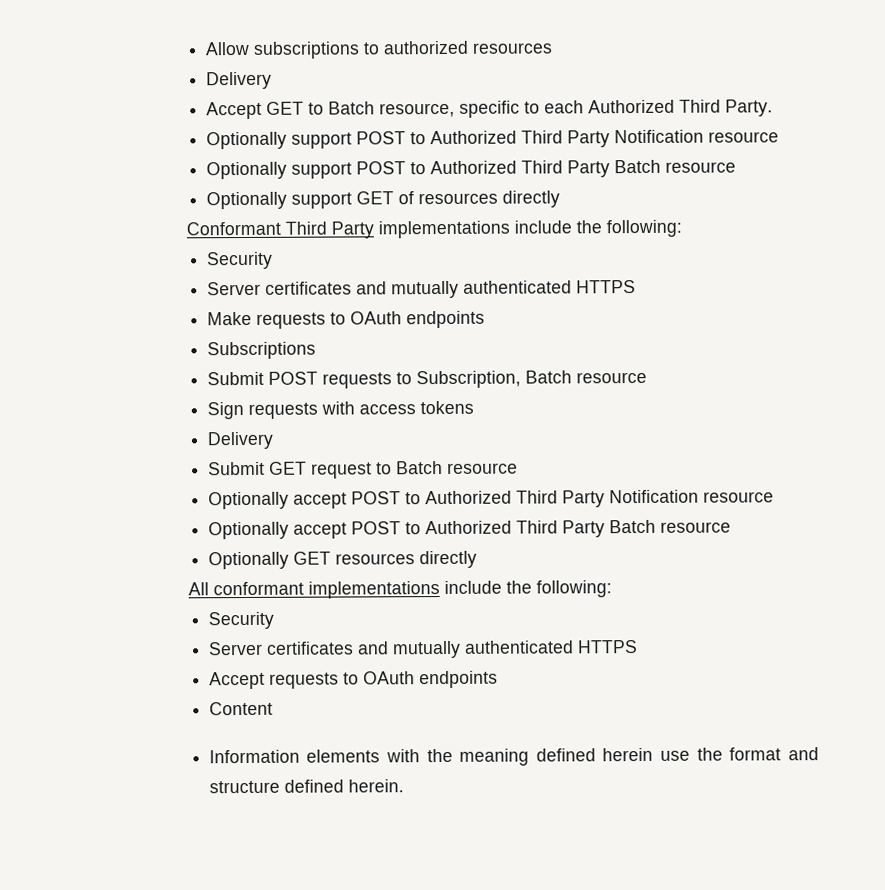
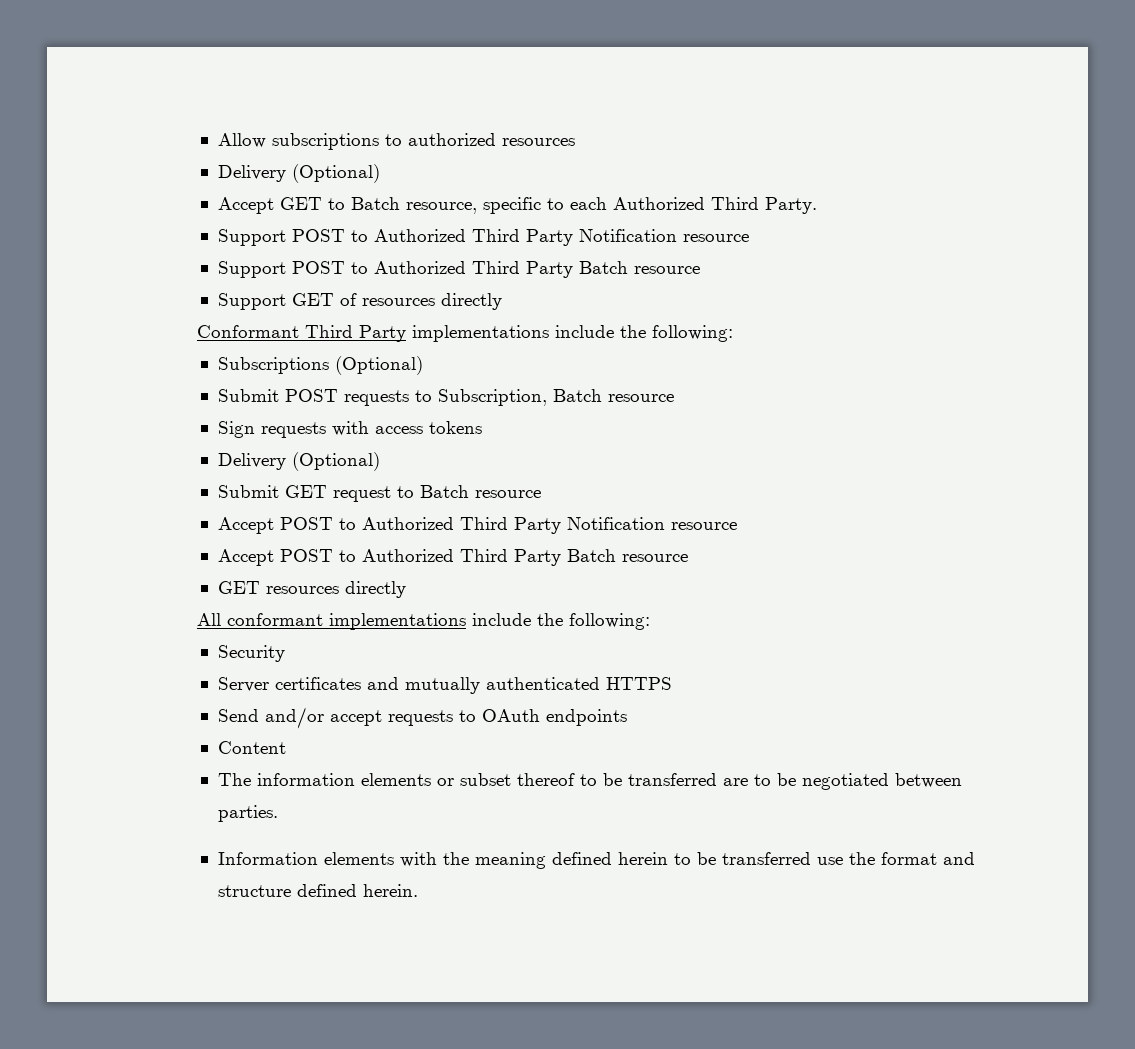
  Allow subscriptions to authorized resources
- Delivery
+ Delivery (Optional)
- Optionally support POST to Authorized Third Party Notification resource
- Optionally support POST to Authorized Third Party Batch resource
- Optionally support GET of resources directly
+ Support POST to Authorized Third Party Notification resource
+ Support POST to Authorized Third Party Batch resource
+ Support GET of resources directly
  Conformant Third Party implementations include the following:
- Security
- Server certificates and mutually authenticated HTTPS
- Make requests to OAuth endpoints
- Subscriptions
+ Subscriptions (Optional)
  Sign requests with access tokens
- Delivery
+ Delivery (Optional)
- Optionally accept POST to Authorized Third Party Notification resource
- Optionally accept POST to Authorized Third Party Batch resource
- Optionally GET resources directly
+ Accept POST to Authorized Third Party Notification resource
+ Accept POST to Authorized Third Party Batch resource
+ GET resources directly
- Accept requests to OAuth endpoints
+ Send and/or accept requests to OAuth endpoints
+ The information elements or subset thereof to be transferred are to be negotiated between parties.
- Information elements with the meaning defined herein use the format and structure defined herein.
+ Information elements with the meaning defined herein to be transferred use the format and structure defined herein.

